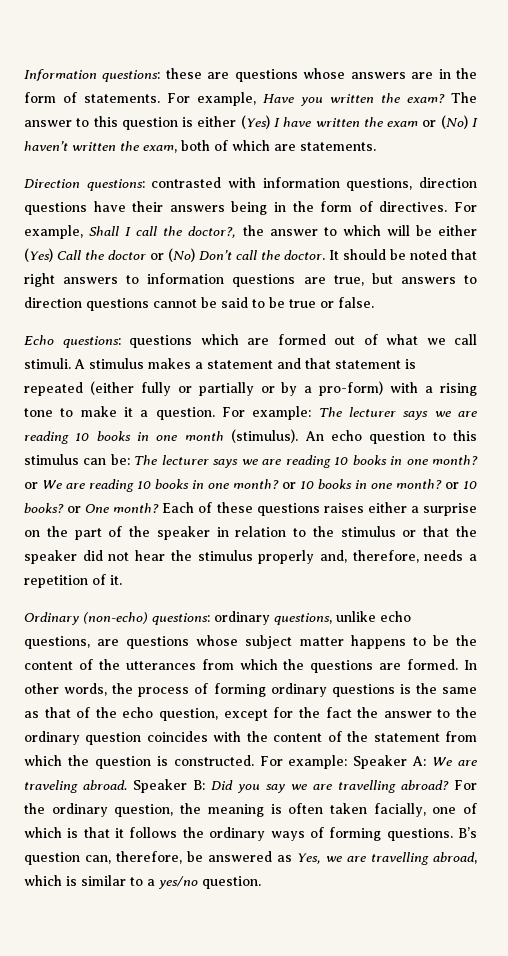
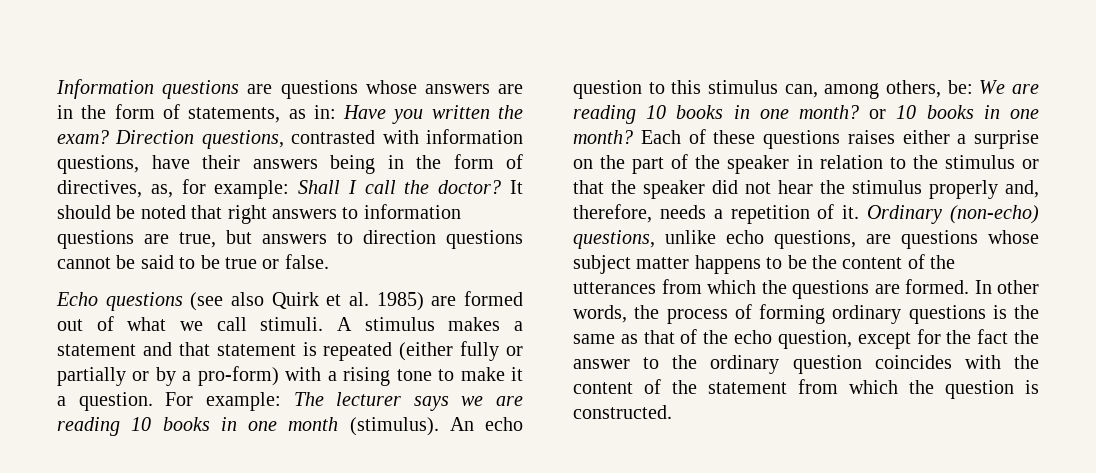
- Information questions: these are questions whose answers are in the form of statements. For example, Have you written the exam?
+ Information questions are questions whose answers are in the form of statements, as in: Have you written the exam?
- The answer to this question is either (Yes) I have written the exam or (No) I haven’t written the exam, both of which are statements.
- Direction questions: contrasted with information questions, direction questions have their answers being in the form of directives. For example, Shall I call the doctor?, the answer to which will be either (Yes) Call the doctor or (No) Don’t call the doctor.
+ Direction questions, contrasted with information questions, have their answers being in the form of directives, as, for example: Shall I call the doctor?
- Echo questions: questions which are formed out of what we call stimuli.
+ Echo questions (see also Quirk et al. 1985) are formed out of what we call stimuli.
- An echo question to this stimulus can be: The lecturer says we are reading 10 books in one month? or We are reading 10 books in one month? or 10 books in one month? or 10 books? or One month?
+ An echo question to this stimulus can, among others, be: We are reading 10 books in one month? or 10 books in one month?
- Each of these questions raises either a surprise on the part of the speaker in relation to the stimulus or that the speaker did not hear the stimulus properly and, therefore, needs a repetition of it.
- Ordinary (non-echo) questions: ordinary questions, unlike echo questions, are questions whose subject matter happens to be the content of the utterances from which the questions are formed.
+ Each of these questions raises either a surprise on the part of the speaker in relation to the stimulus or that the speaker did not hear the stimulus properly and, therefore, needs a repetition of it. Ordinary (non-echo) questions, unlike echo questions, are questions whose subject matter happens to be the content of the utterances from which the questions are formed.
- For example: Speaker A: We are traveling abroad. Speaker B: Did you say we are travelling abroad? For the ordinary question, the meaning is often taken facially, one of which is that it follows the ordinary ways of forming questions. B’s question can, therefore, be answered as Yes, we are travelling abroad, which is similar to a yes/no question.

